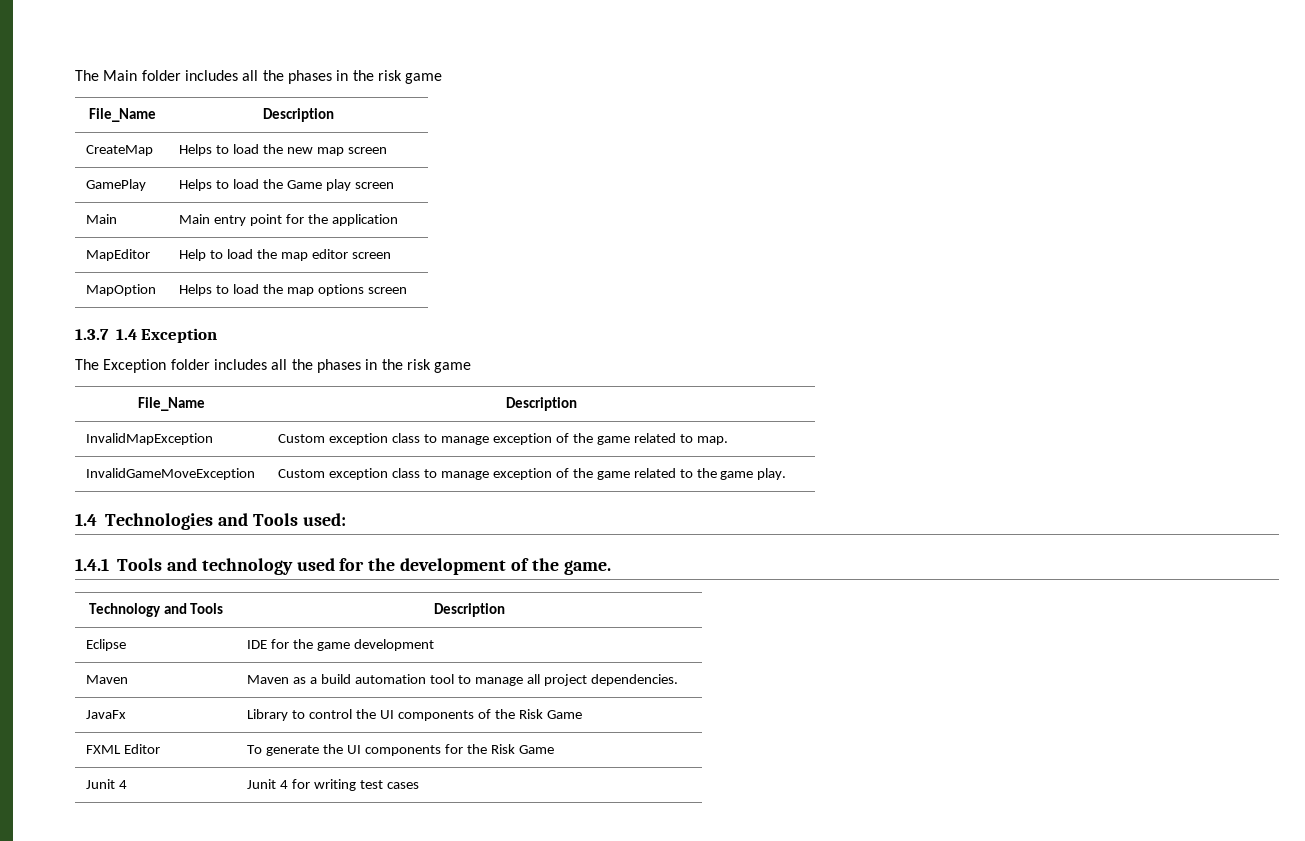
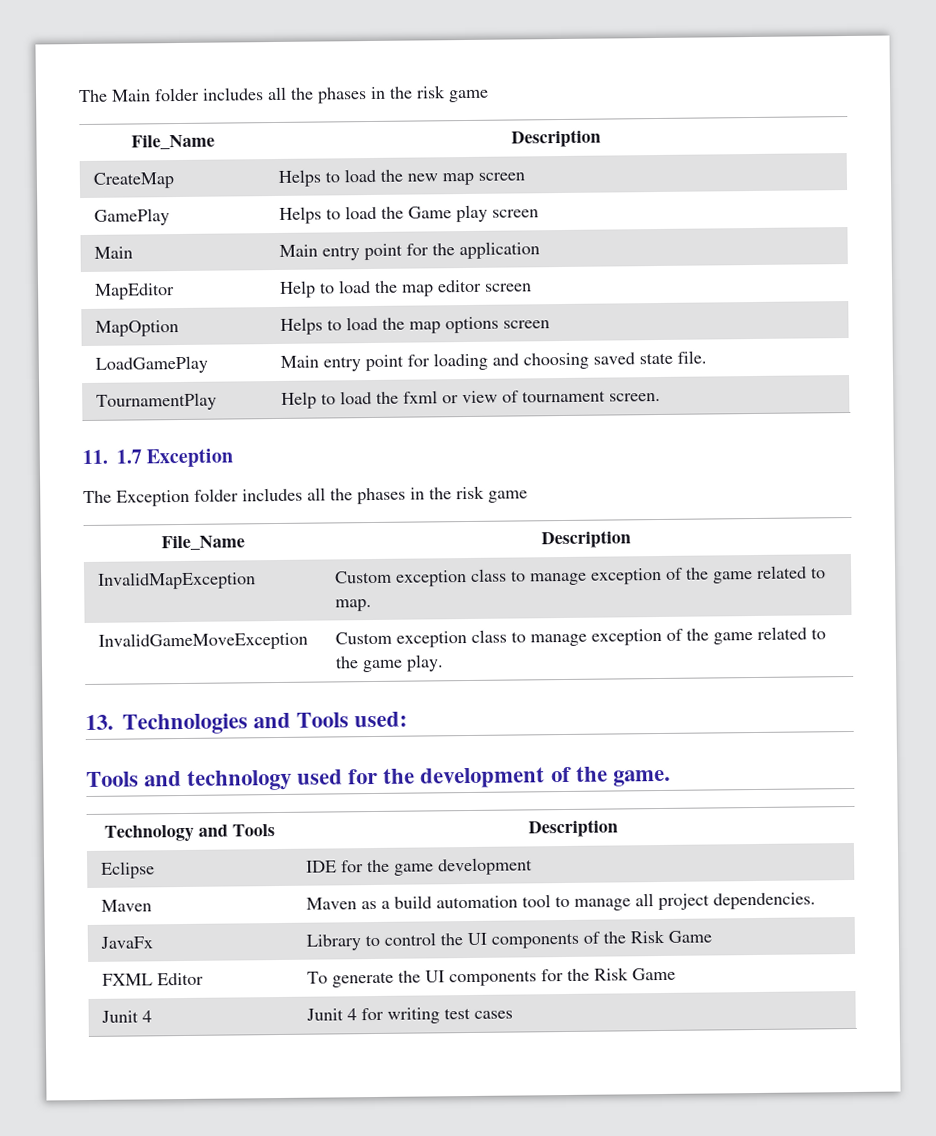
- 1.3.7 1.4 Exception
+ LoadGamePlay | Main entry point for loading and choosing saved state file.
+ TournamentPlay | Help to load the fxml or view of tournament screen.
+ 11. 1.7 Exception
- 1.4 Technologies and Tools used:
+ 13. Technologies and Tools used:
- 1.4.1 Tools and technology used for the development of the game.
+ Tools and technology used for the development of the game.

